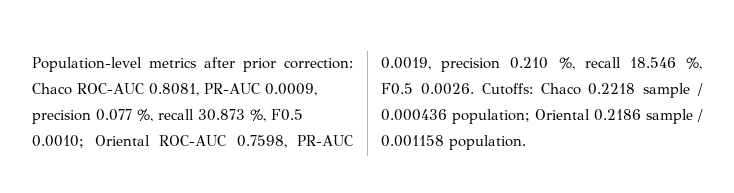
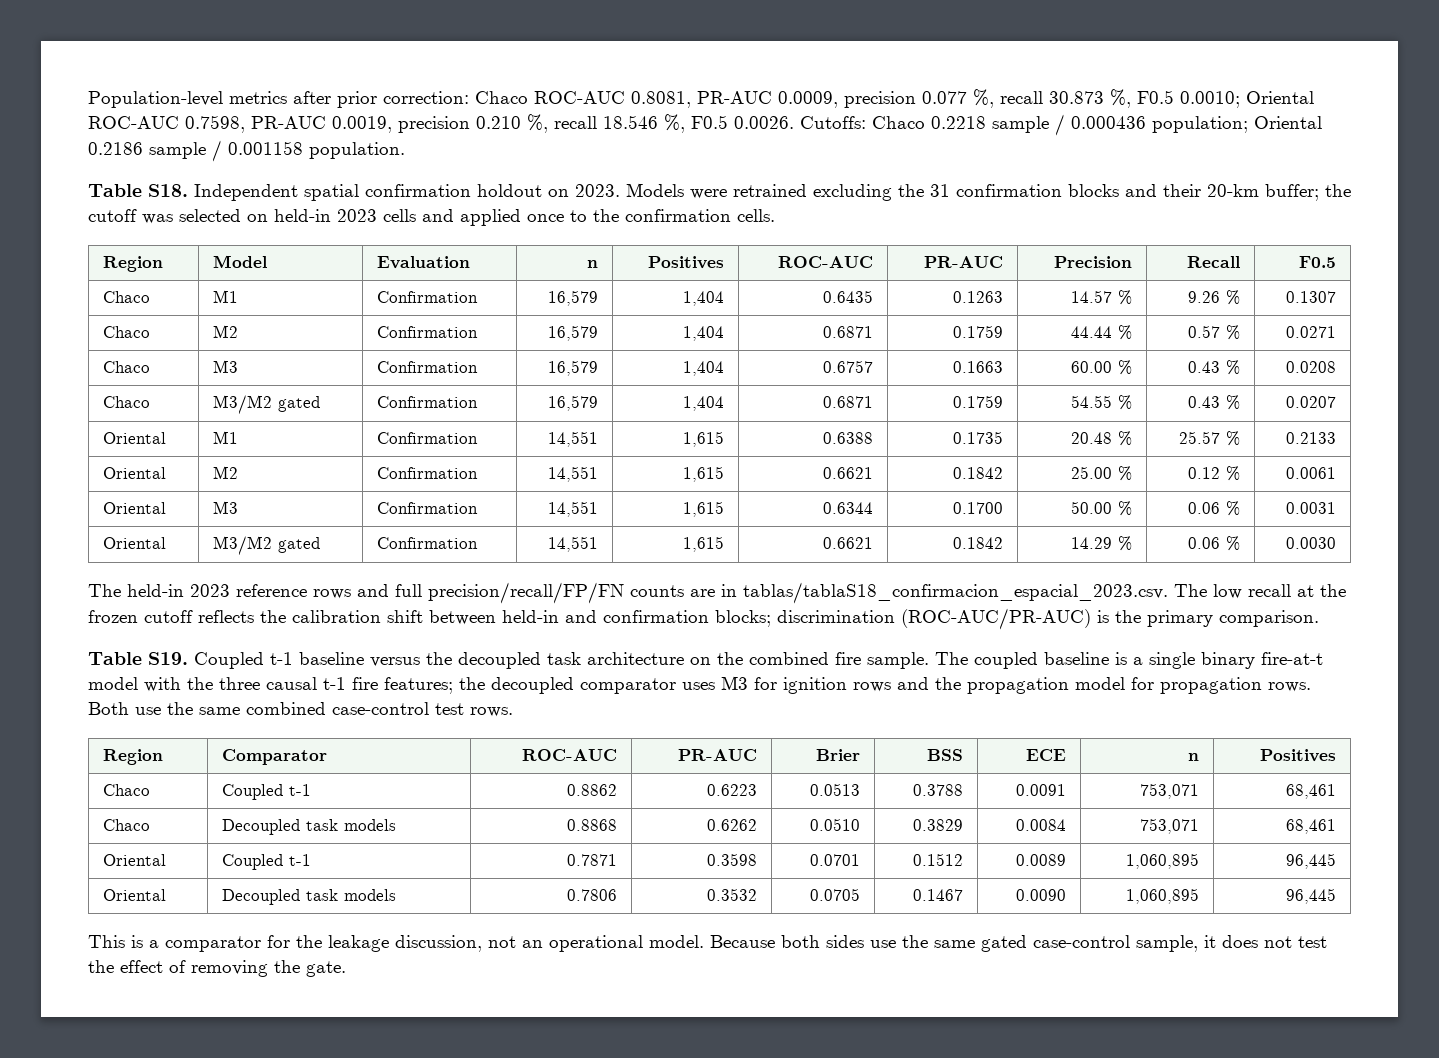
+ Table S18. Independent spatial confirmation holdout on 2023. Models were retrained excluding the 31 confirmation blocks and their 20-km buffer; the cutoff was selected on held-in 2023 cells and applied once to the confirmation cells.
+ Region | Model | Evaluation | n | Positives | ROC-AUC | PR-AUC | Precision | Recall | F0.5
+ Chaco | M1 | Confirmation | 16,579 | 1,404 | 0.6435 | 0.1263 | 14.57 % | 9.26 % | 0.1307
+ Chaco | M2 | Confirmation | 16,579 | 1,404 | 0.6871 | 0.1759 | 44.44 % | 0.57 % | 0.0271
+ Chaco | M3 | Confirmation | 16,579 | 1,404 | 0.6757 | 0.1663 | 60.00 % | 0.43 % | 0.0208
+ Chaco | M3/M2 gated | Confirmation | 16,579 | 1,404 | 0.6871 | 0.1759 | 54.55 % | 0.43 % | 0.0207
+ Oriental | M1 | Confirmation | 14,551 | 1,615 | 0.6388 | 0.1735 | 20.48 % | 25.57 % | 0.2133
+ Oriental | M2 | Confirmation | 14,551 | 1,615 | 0.6621 | 0.1842 | 25.00 % | 0.12 % | 0.0061
+ Oriental | M3 | Confirmation | 14,551 | 1,615 | 0.6344 | 0.1700 | 50.00 % | 0.06 % | 0.0031
+ Oriental | M3/M2 gated | Confirmation | 14,551 | 1,615 | 0.6621 | 0.1842 | 14.29 % | 0.06 % | 0.0030
+ The held-in 2023 reference rows and full precision/recall/FP/FN counts are in tablas/tablaS18_confirmacion_espacial_2023.csv. The low recall at the frozen cutoff reflects the calibration shift between held-in and confirmation blocks; discrimination (ROC-AUC/PR-AUC) is the primary comparison.
+ Table S19. Coupled t-1 baseline versus the decoupled task architecture on the combined fire sample. The coupled baseline is a single binary fire-at-t model with the three causal t-1 fire features; the decoupled comparator uses M3 for ignition rows and the propagation model for propagation rows. Both use the same combined case-control test rows.
+ Region | Comparator | ROC-AUC | PR-AUC | Brier | BSS | ECE | n | Positives
+ Chaco | Coupled t-1 | 0.8862 | 0.6223 | 0.0513 | 0.3788 | 0.0091 | 753,071 | 68,461
+ Chaco | Decoupled task models | 0.8868 | 0.6262 | 0.0510 | 0.3829 | 0.0084 | 753,071 | 68,461
+ Oriental | Coupled t-1 | 0.7871 | 0.3598 | 0.0701 | 0.1512 | 0.0089 | 1,060,895 | 96,445
+ Oriental | Decoupled task models | 0.7806 | 0.3532 | 0.0705 | 0.1467 | 0.0090 | 1,060,895 | 96,445
+ This is a comparator for the leakage discussion, not an operational model. Because both sides use the same gated case-control sample, it does not test the effect of removing the gate.

